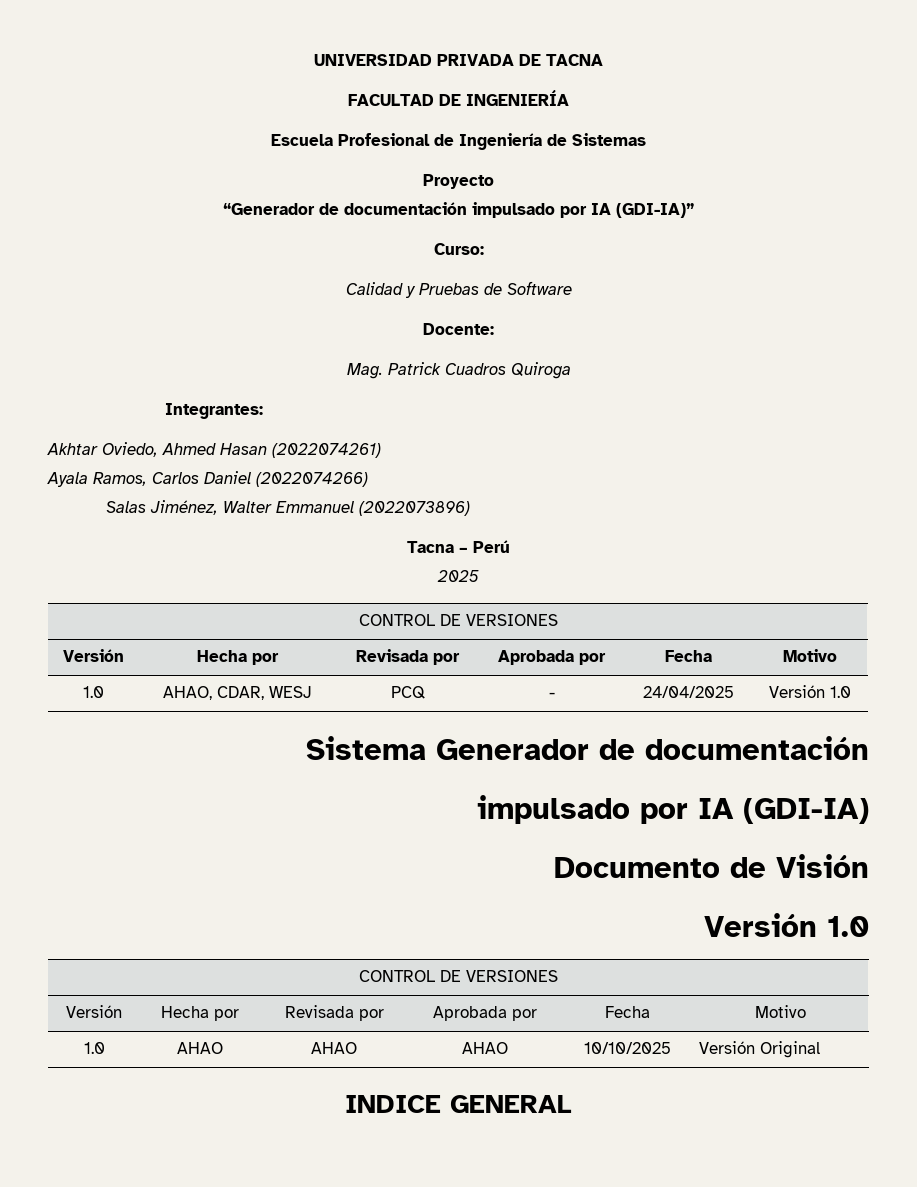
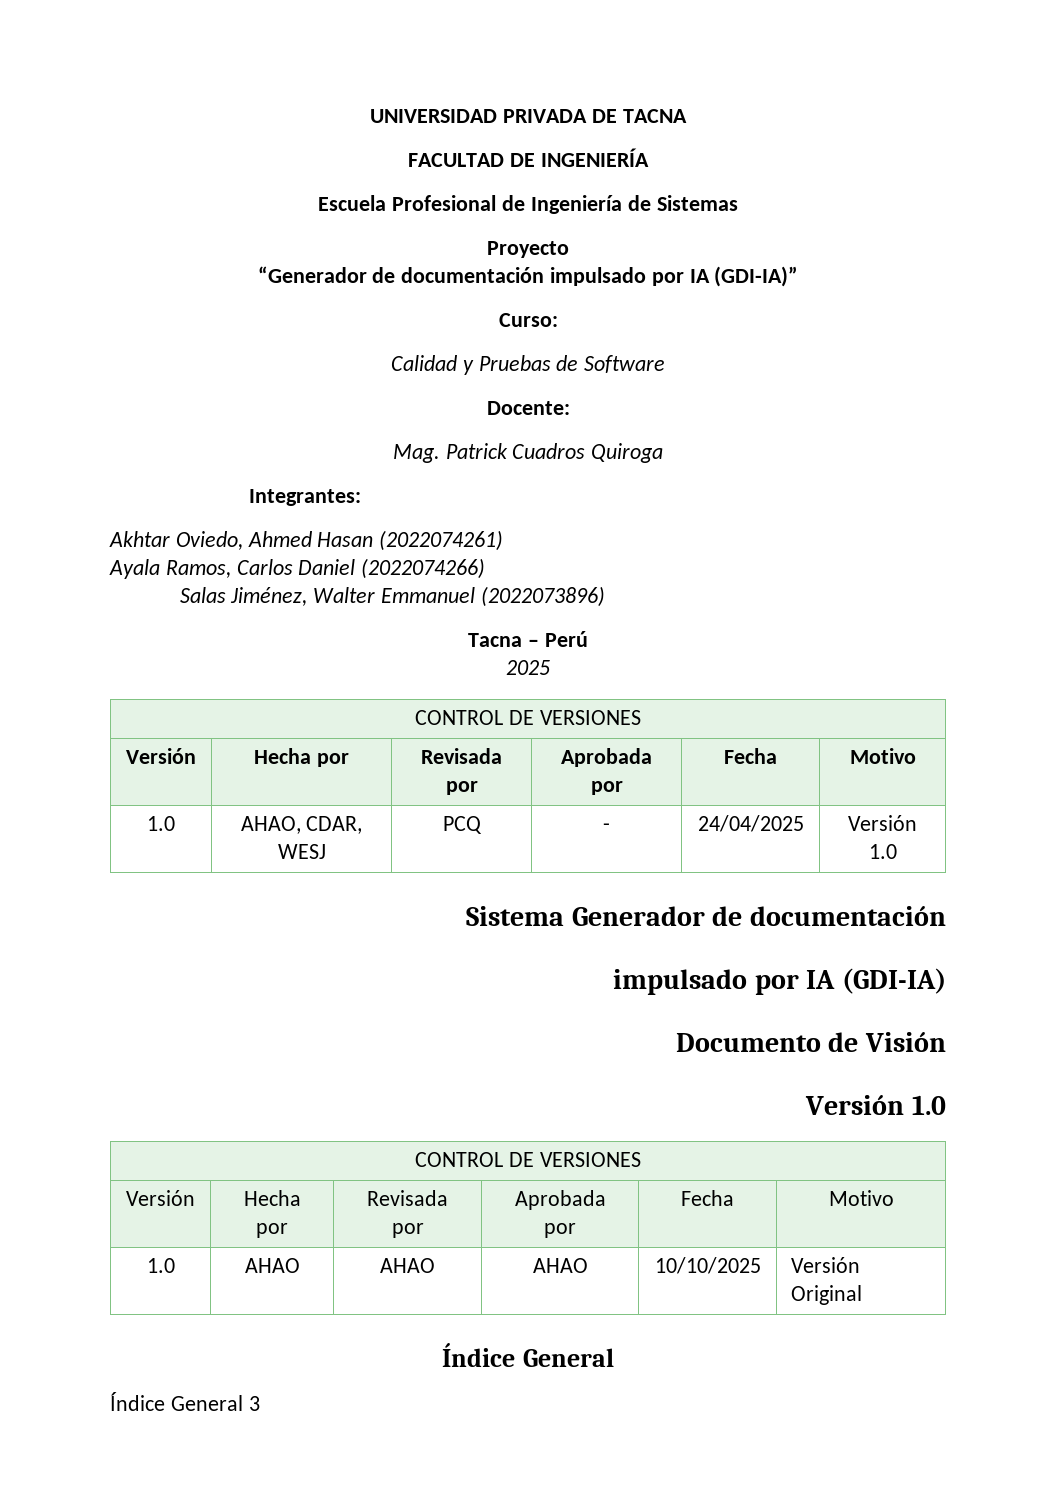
  1.0 | AHAO | AHAO | AHAO | 10/10/2025 | Versión Original
- INDICE GENERAL
+ Índice General
+ Índice General 3

